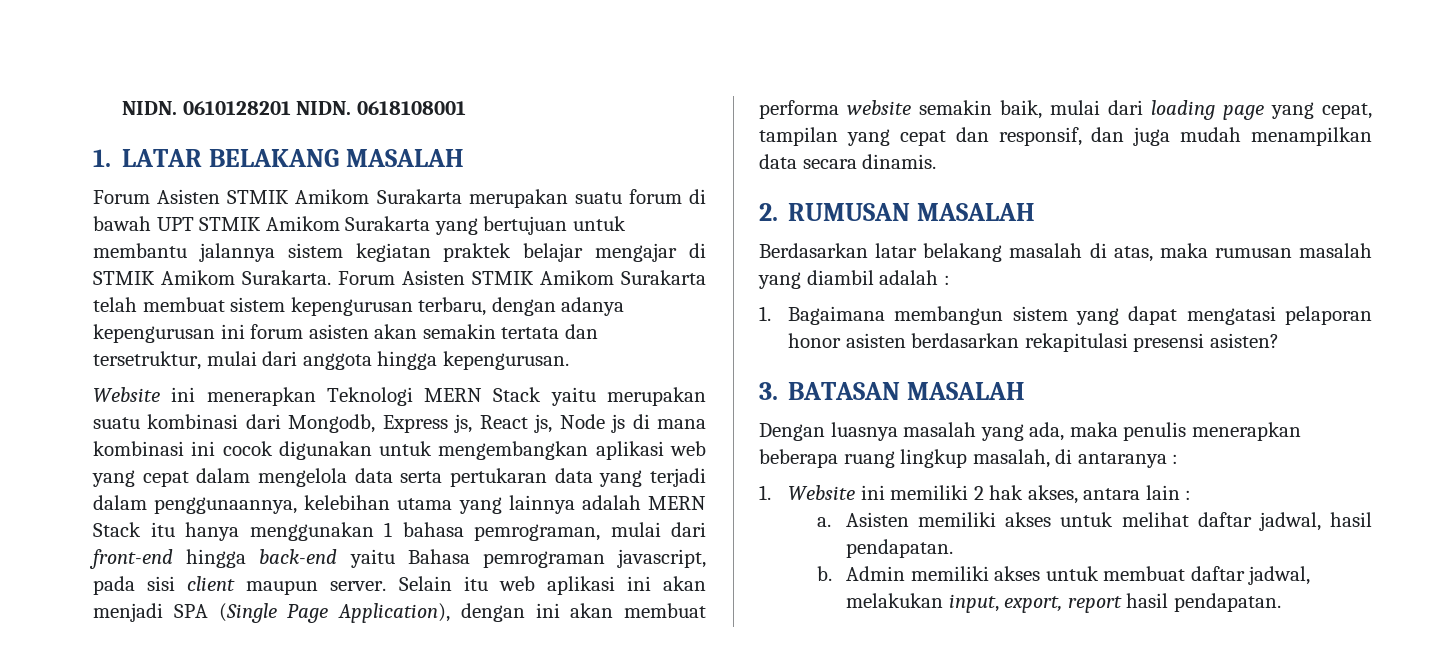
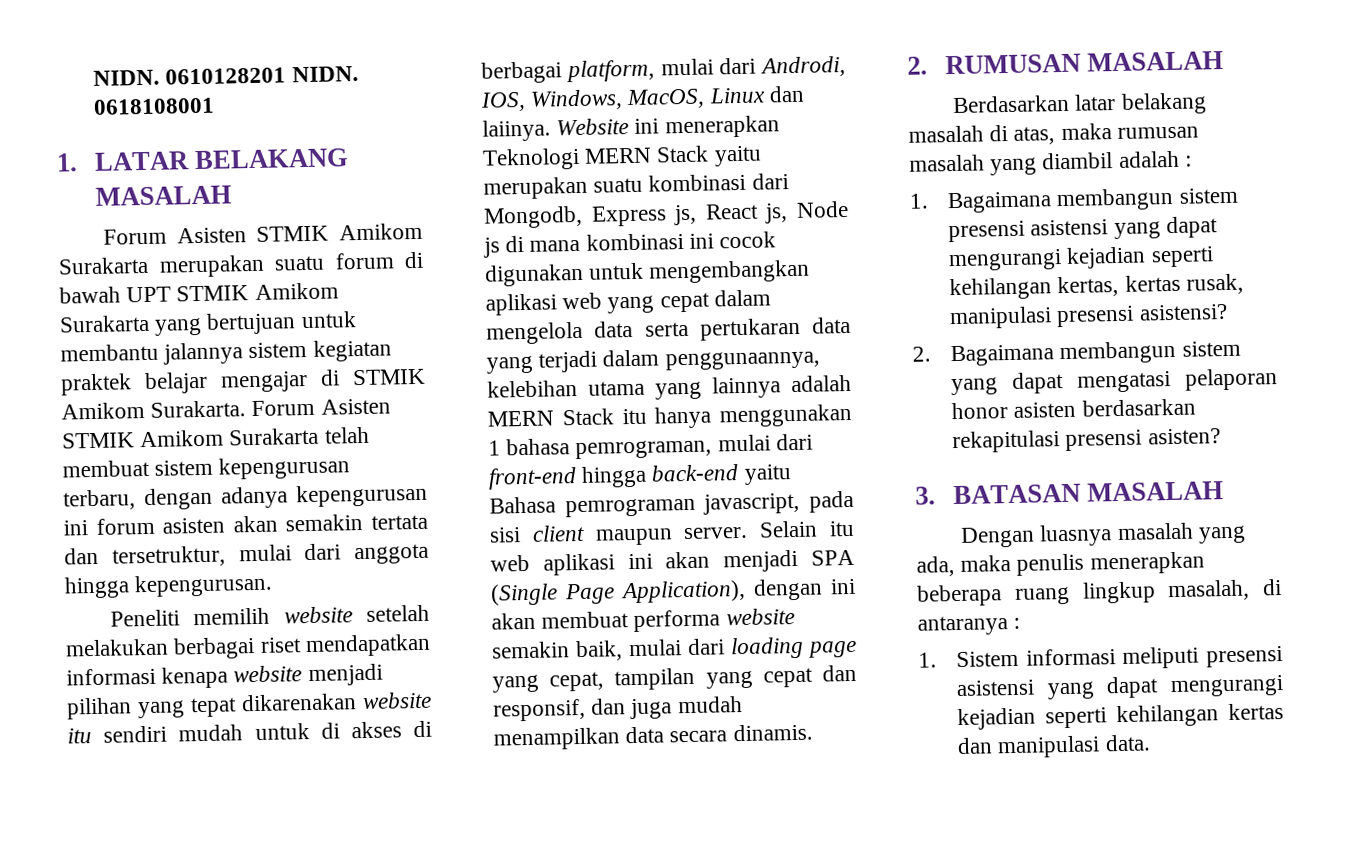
+ Peneliti memilih website setelah melakukan berbagai riset mendapatkan informasi kenapa website menjadi pilihan yang tepat dikarenakan website itu sendiri mudah untuk di akses di berbagai platform, mulai dari Androdi, IOS, Windows, MacOS, Linux dan laiinya.
- 1. Bagaimana membangun sistem yang dapat mengatasi pelaporan honor asisten berdasarkan rekapitulasi presensi asisten?
+ 1. Bagaimana membangun sistem presensi asistensi yang dapat mengurangi kejadian seperti kehilangan kertas, kertas rusak, manipulasi presensi asistensi?
+ 2. Bagaimana membangun sistem yang dapat mengatasi pelaporan honor asisten berdasarkan rekapitulasi presensi asisten?
- 1. Website ini memiliki 2 hak akses, antara lain :
- a. Asisten memiliki akses untuk melihat daftar jadwal, hasil pendapatan.
- b. Admin memiliki akses untuk membuat daftar jadwal, melakukan input, export, report hasil pendapatan.
+ 1. Sistem informasi meliputi presensi asistensi yang dapat mengurangi kejadian seperti kehilangan kertas dan manipulasi data.

